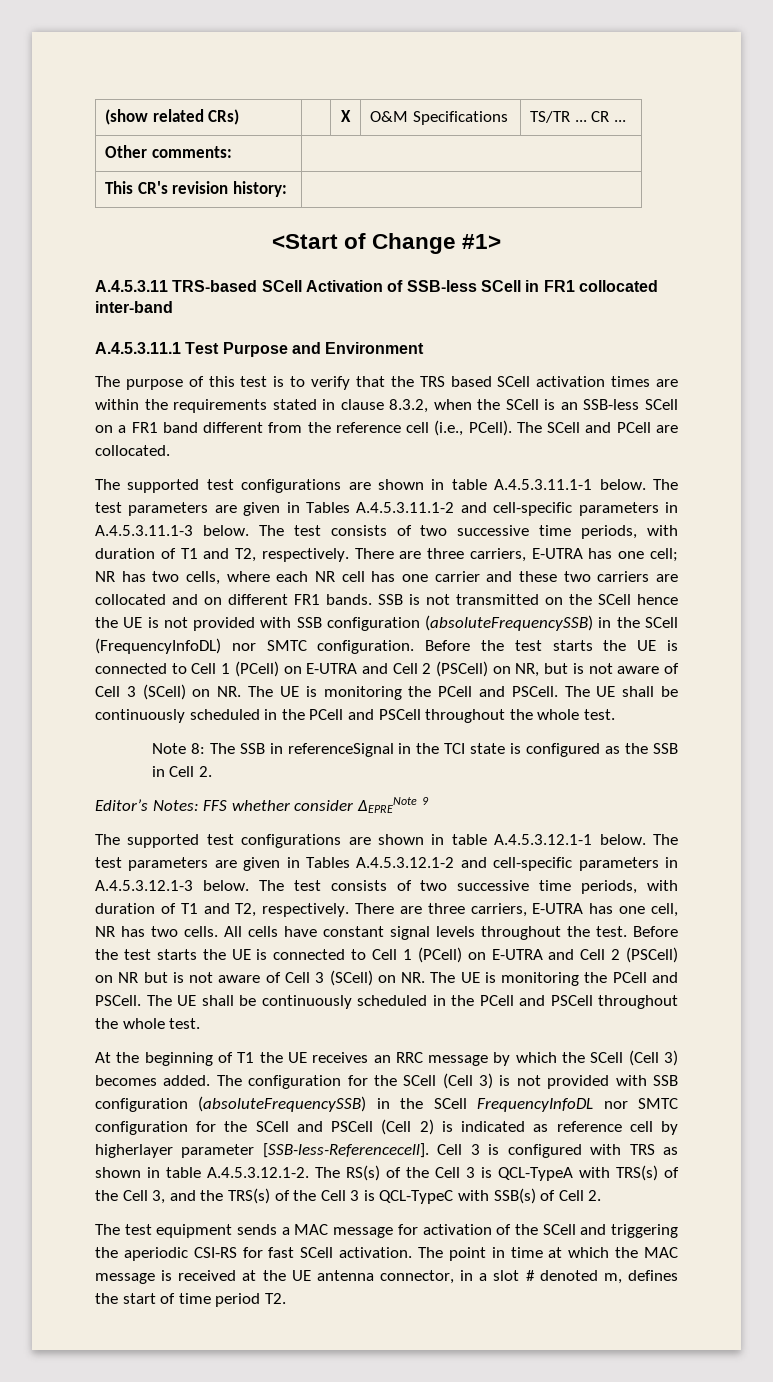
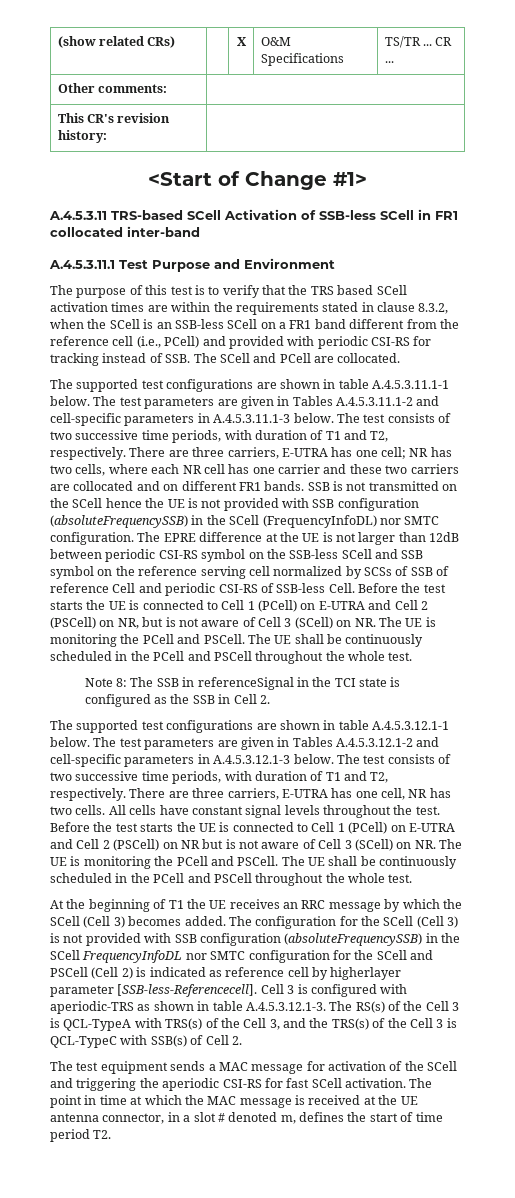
- The purpose of this test is to verify that the TRS based SCell activation times are within the requirements stated in clause 8.3.2, when the SCell is an SSB-less SCell on a FR1 band different from the reference cell (i.e., PCell). The SCell and PCell are collocated.
+ The purpose of this test is to verify that the TRS based SCell activation times are within the requirements stated in clause 8.3.2, when the SCell is an SSB-less SCell on a FR1 band different from the reference cell (i.e., PCell) and provided with periodic CSI-RS for tracking instead of SSB. The SCell and PCell are collocated.
+ The EPRE difference at the UE is not larger than 12dB between periodic CSI-RS symbol on the SSB-less SCell and SSB symbol on the reference serving cell normalized by SCSs of SSB of reference Cell and periodic CSI-RS of SSB-less Cell.
- Editor’s Notes: FFS whether consider ΔEPRENote 9
- Cell 3 is configured with TRS as shown in table A.4.5.3.12.1-2. The RS(s) of the Cell 3 is QCL-TypeA with TRS(s) of the Cell 3, and the TRS(s) of the Cell 3 is QCL-TypeC with SSB(s) of Cell 2.
+ Cell 3 is configured with aperiodic-TRS as shown in table A.4.5.3.12.1-3. The RS(s) of the Cell 3 is QCL-TypeA with TRS(s) of the Cell 3, and the TRS(s) of the Cell 3 is QCL-TypeC with SSB(s) of Cell 2.

